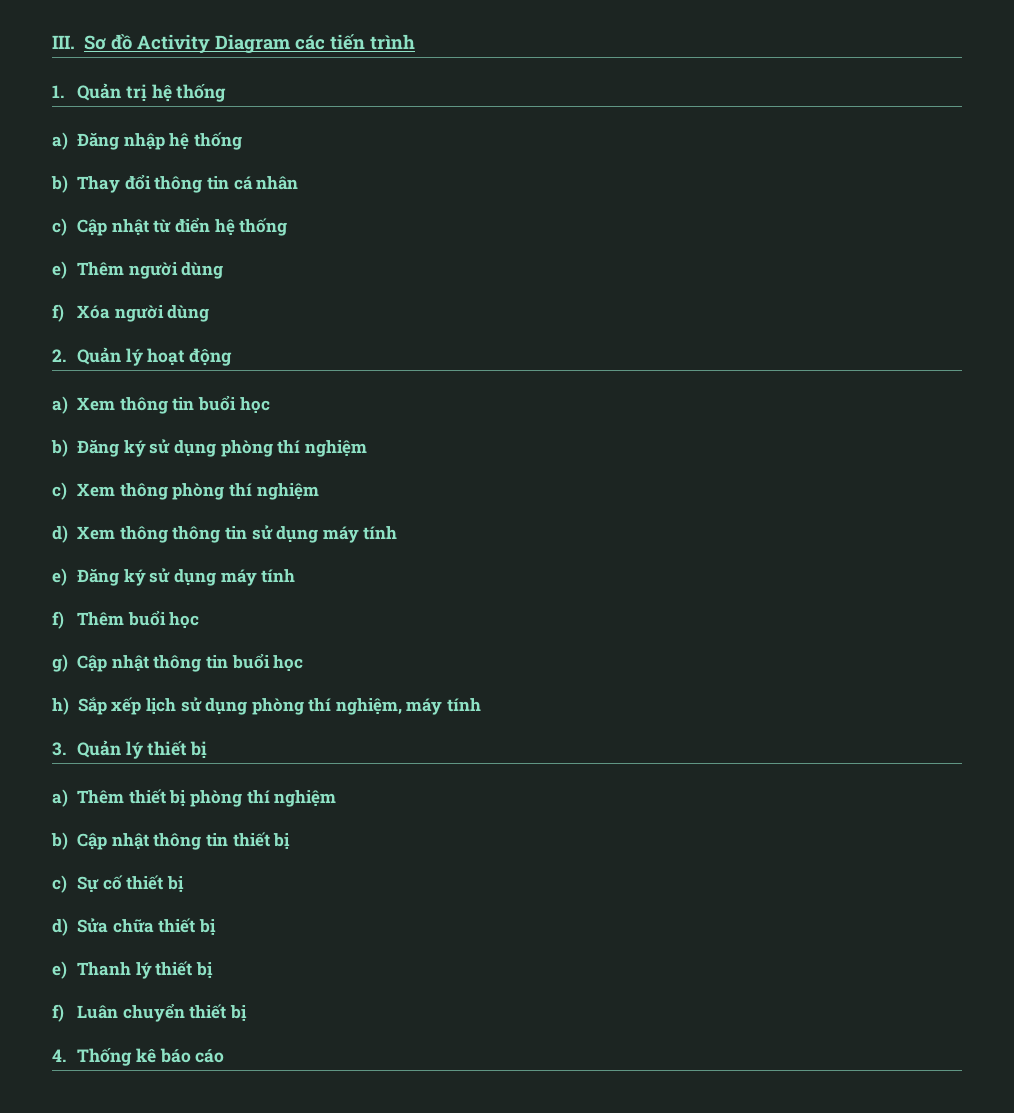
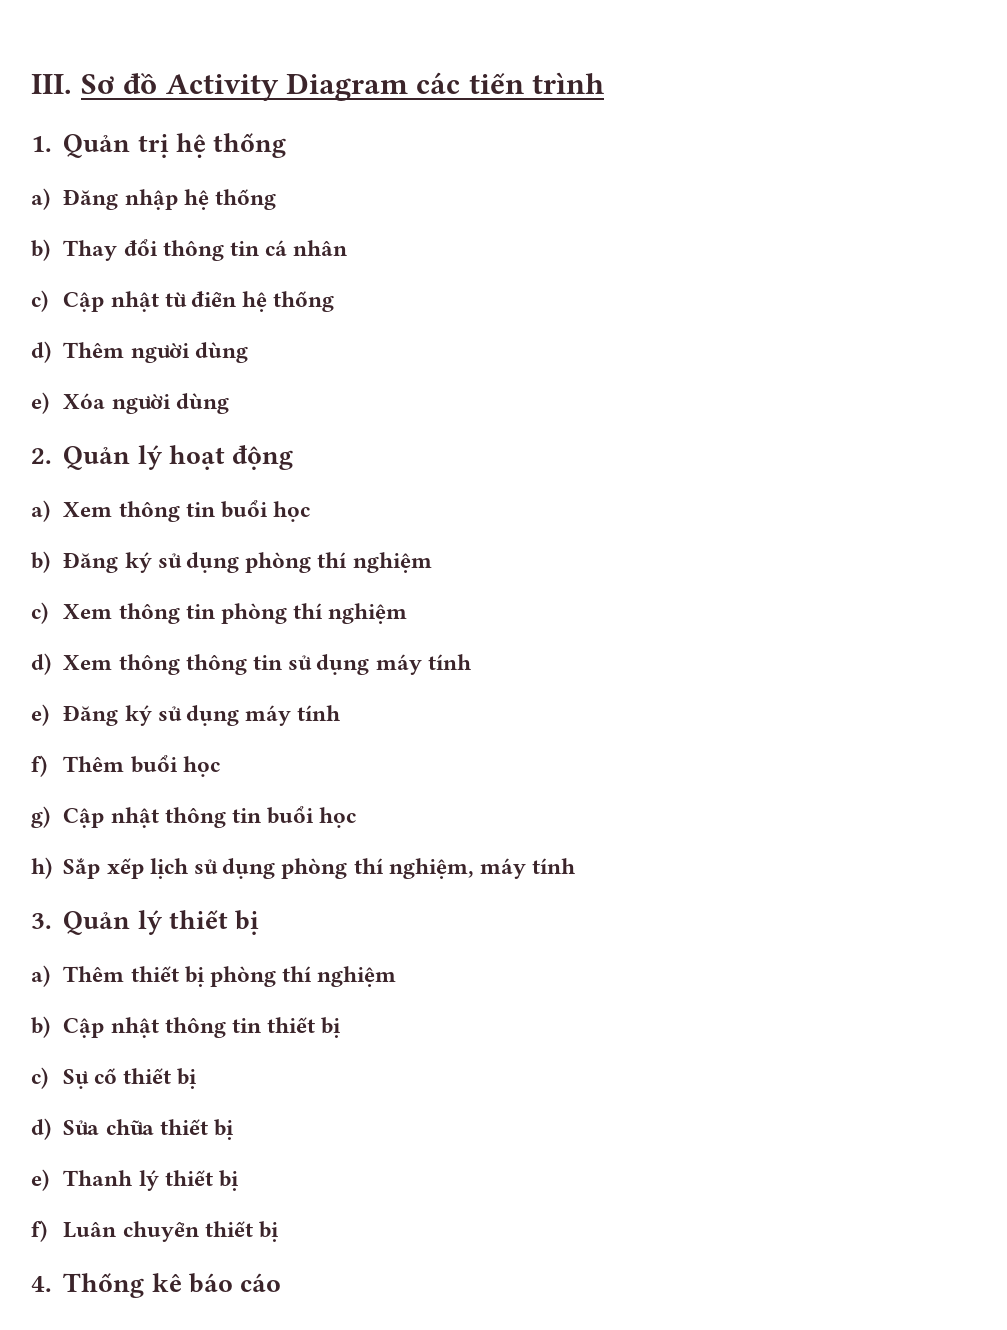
- e) Thêm người dùng
+ d) Thêm người dùng
- f) Xóa người dùng
+ e) Xóa người dùng
- c) Xem thông phòng thí nghiệm
+ c) Xem thông tin phòng thí nghiệm

